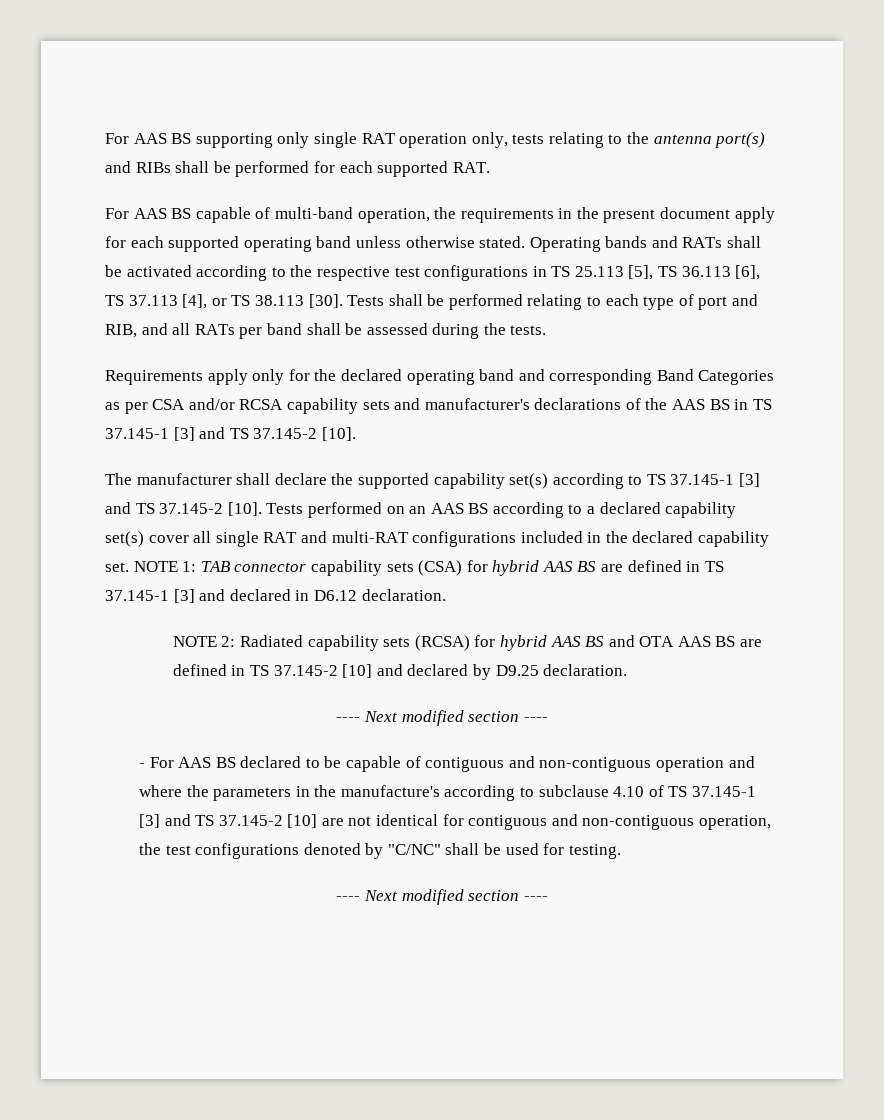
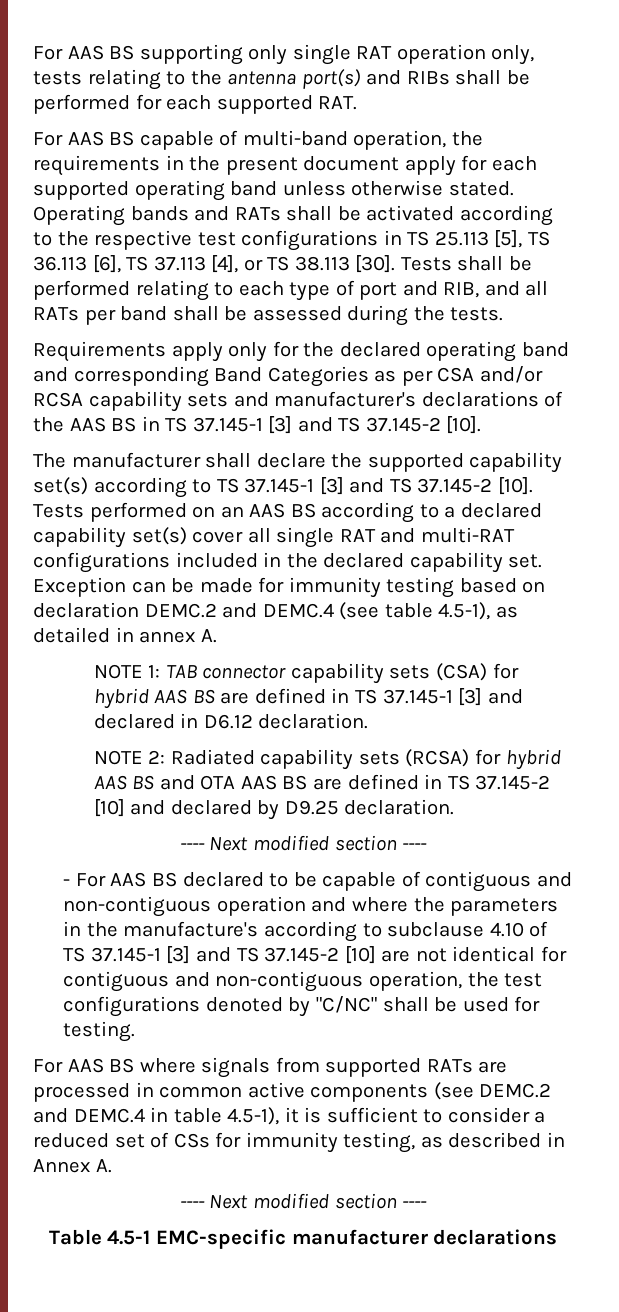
- Tests performed on an AAS BS according to a declared capability set(s) cover all single RAT and multi-RAT configurations included in the declared capability set. NOTE 1: TAB connector capability sets (CSA) for hybrid AAS BS are defined in TS 37.145-1 [3] and declared in D6.12 declaration.
+ Tests performed on an AAS BS according to a declared capability set(s) cover all single RAT and multi-RAT configurations included in the declared capability set. Exception can be made for immunity testing based on declaration DEMC.2 and DEMC.4 (see table 4.5-1), as detailed in annex A.
+ NOTE 1: TAB connector capability sets (CSA) for hybrid AAS BS are defined in TS 37.145-1 [3] and declared in D6.12 declaration.
  - For AAS BS declared to be capable of contiguous and non-contiguous operation and where the parameters in the manufacture's according to subclause 4.10 of TS 37.145-1 [3] and TS 37.145-2 [10] are not identical for contiguous and non-contiguous operation, the test configurations denoted by "C/NC" shall be used for testing.
+ For AAS BS where signals from supported RATs are processed in common active components (see DEMC.2 and DEMC.4 in table 4.5-1), it is sufficient to consider a reduced set of CSs for immunity testing, as described in Annex A.
  ---- Next modified section ----
+ Table 4.5-1 EMC-specific manufacturer declarations

